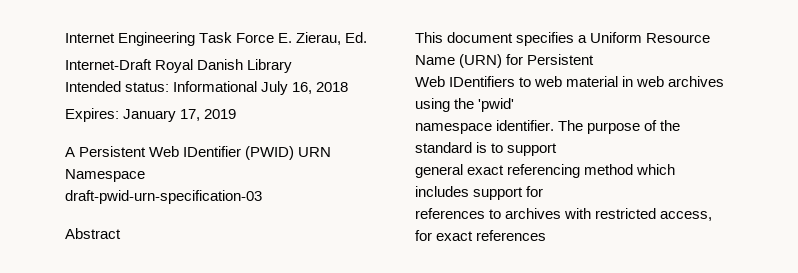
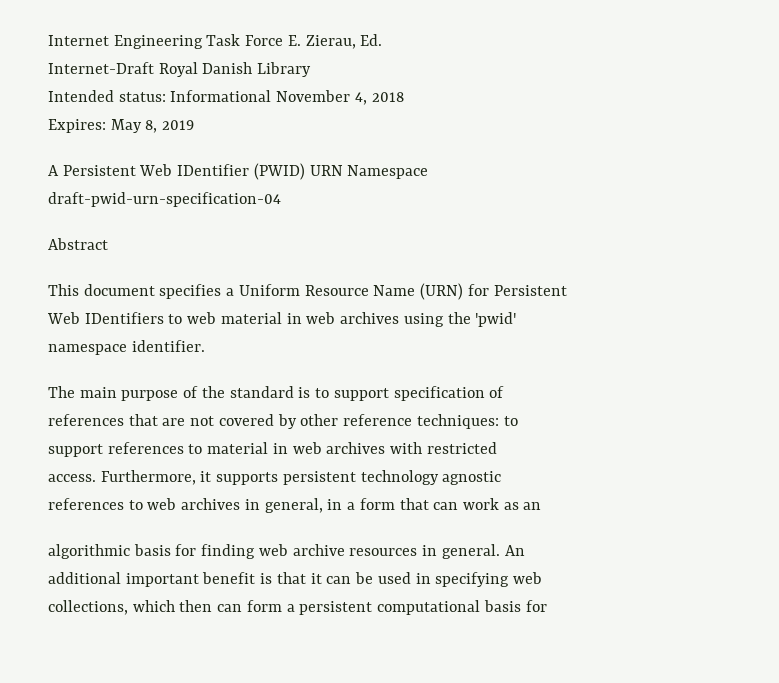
- Intended status: Informational July 16, 2018
+ Intended status: Informational November 4, 2018
- Expires: January 17, 2019
+ Expires: May 8, 2019
- draft-pwid-urn-specification-03
+ draft-pwid-urn-specification-04
- namespace identifier. The purpose of the standard is to support
- general exact referencing method which includes support for
- references to archives with restricted access, for exact references
+ namespace identifier.
+ The main purpose of the standard is to support specification of
+ references that are not covered by other reference techniques: to
+ support references to material in web archives with restricted
+ access. Furthermore, it supports persistent technology agnostic
+ references to web archives in general, in a form that can work as an
+ algorithmic basis for finding web archive resources in general. An
+ additional important benefit is that it can be used in specifying web
+ collections, which then can form a persistent computational basis for

